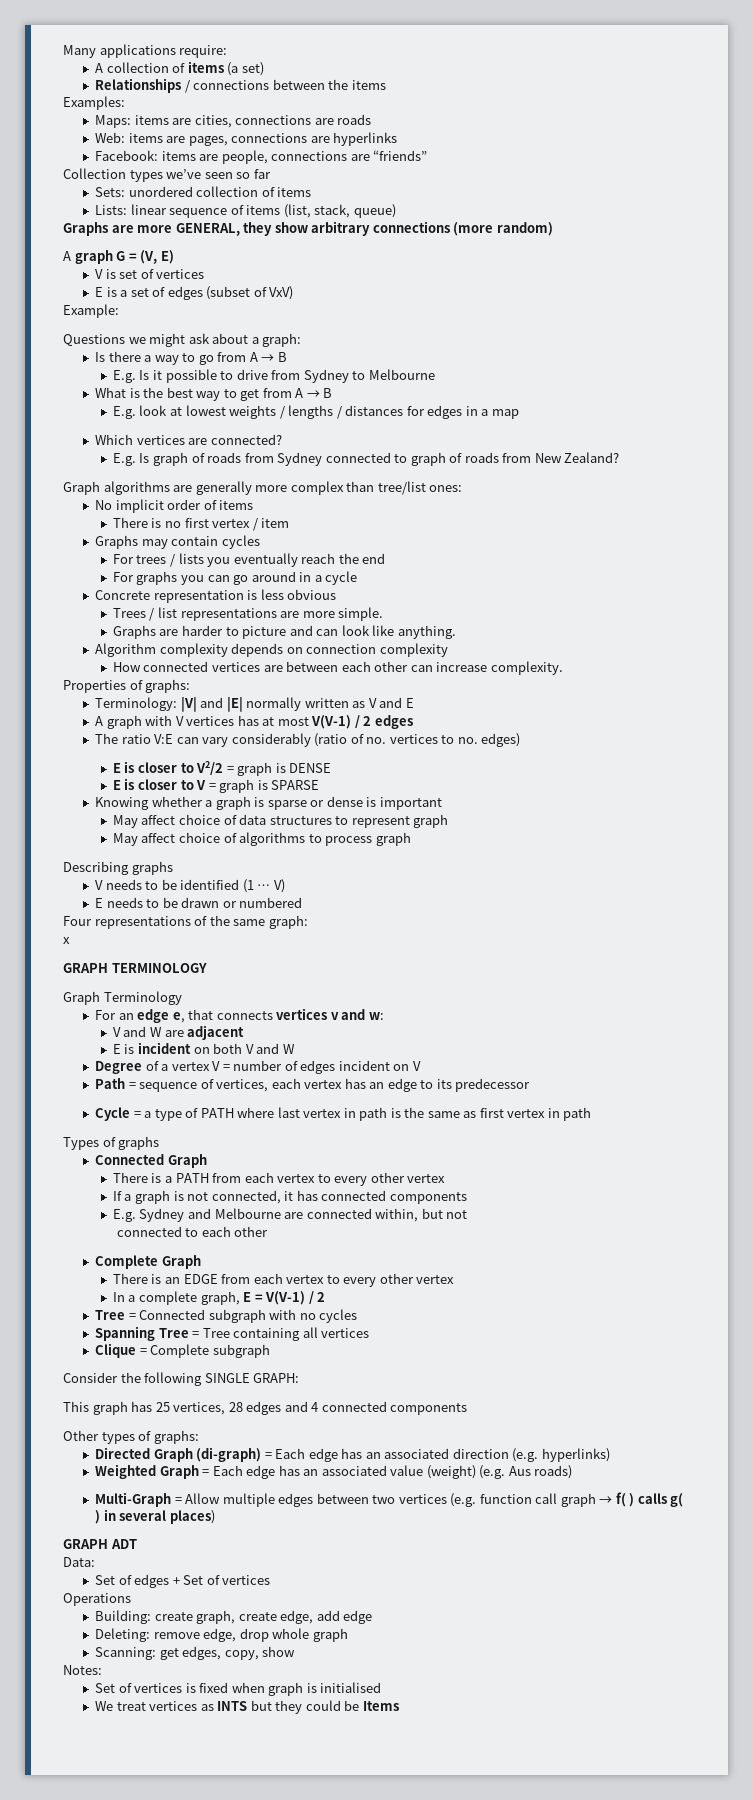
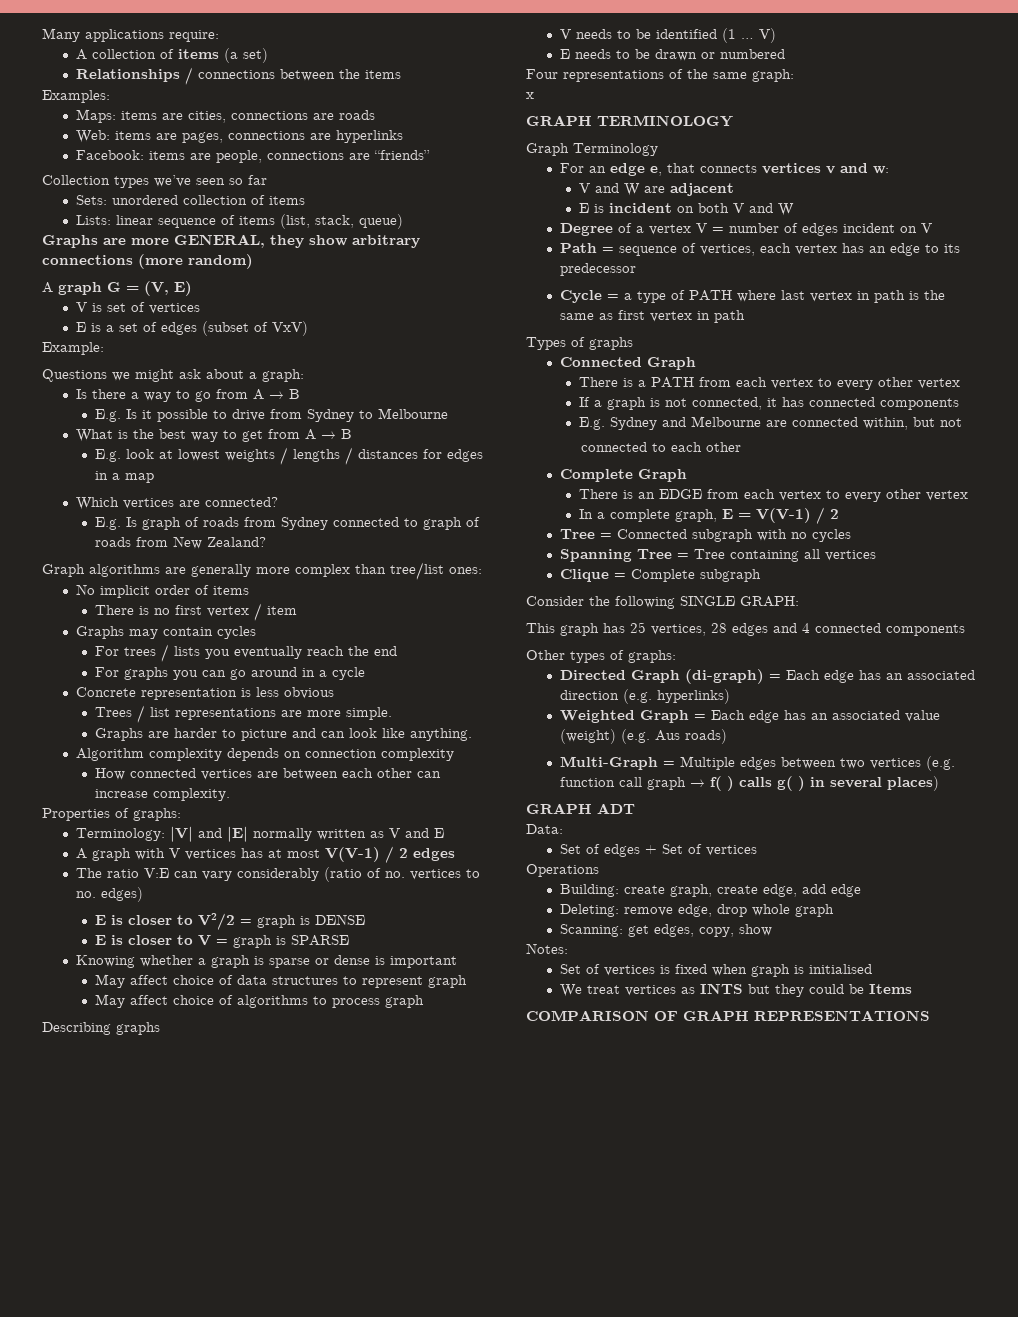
- Multi-Graph = Allow multiple edges between two vertices (e.g. function call graph → f( ) calls g( ) in several places)
+ Multi-Graph = Multiple edges between two vertices (e.g. function call graph → f( ) calls g( ) in several places)
+ COMPARISON OF GRAPH REPRESENTATIONS

